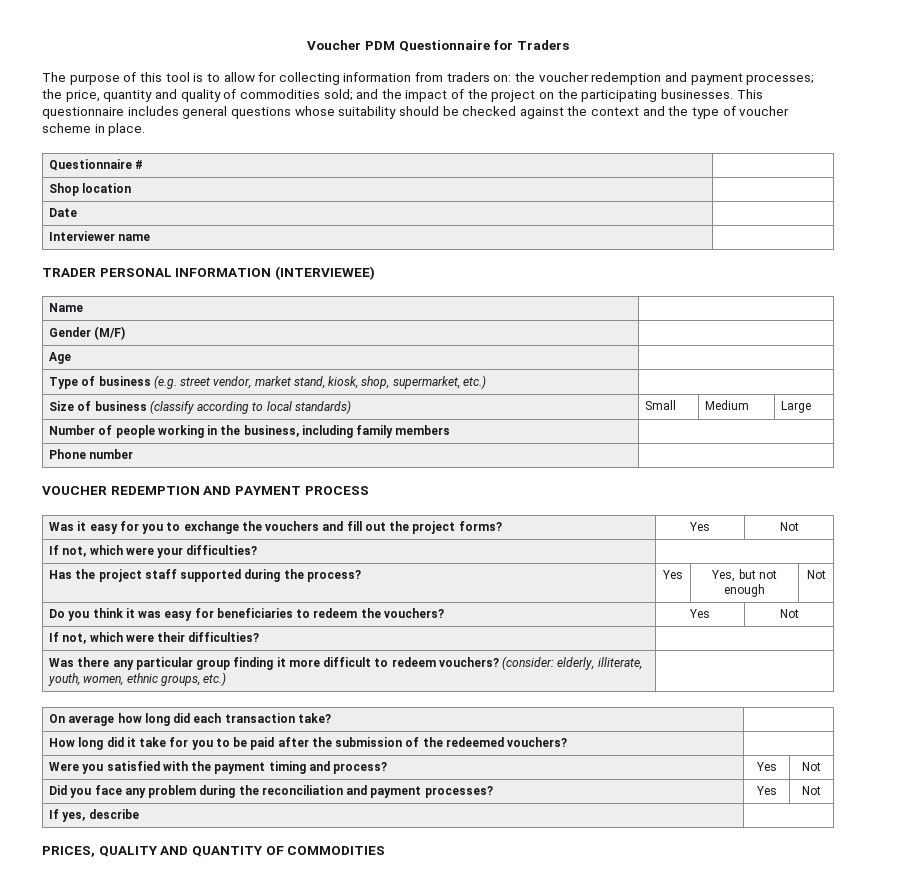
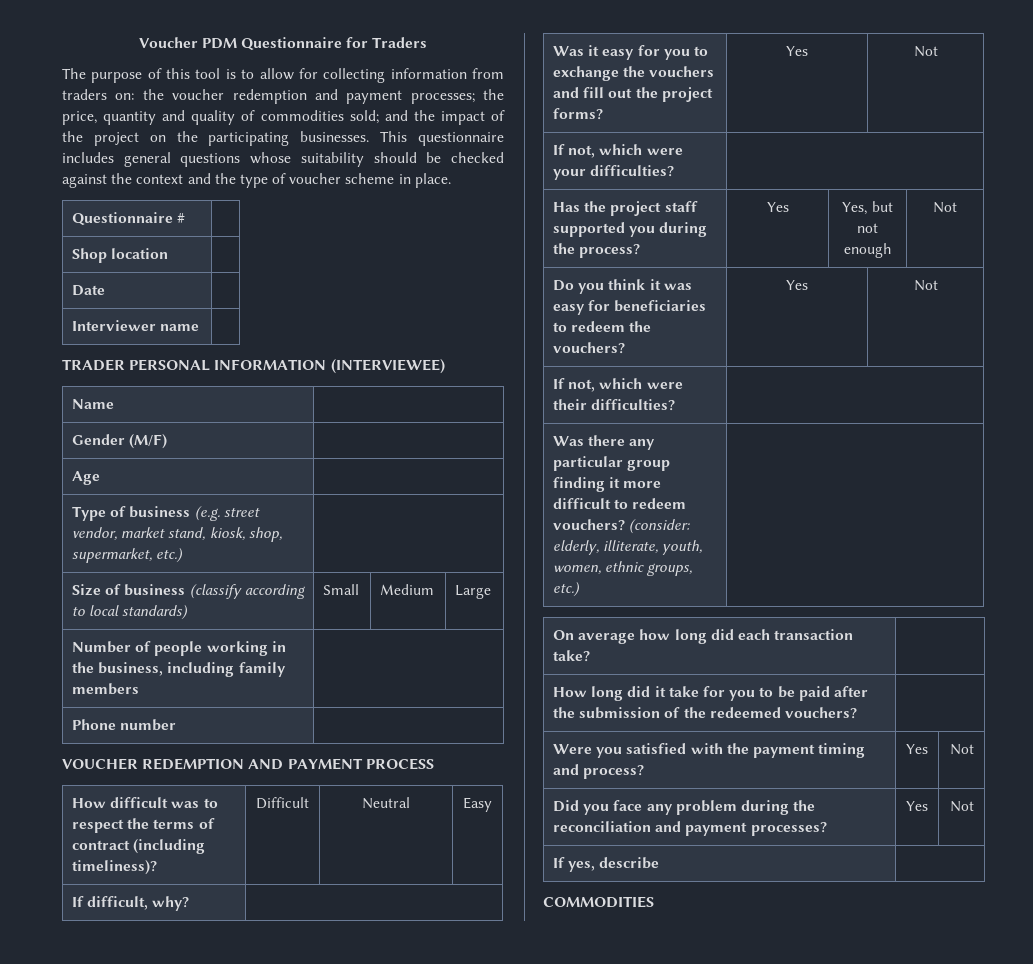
+ How difficult was to respect the terms of contract (including timeliness)? | Difficult | Neutral | Easy
+ If difficult, why? |
- Has the project staff supported during the process? | Yes | Yes, but not enough | Not
+ Has the project staff supported you during the process? | Yes | Yes, but not enough | Not
- PRICES, QUALITY AND QUANTITY OF COMMODITIES
+ COMMODITIES

